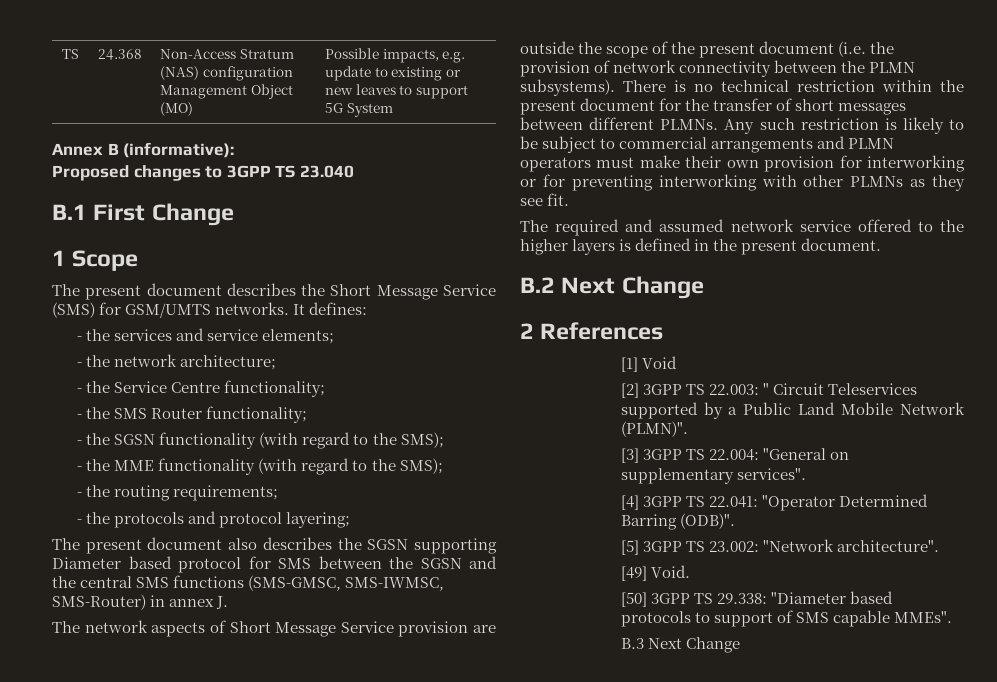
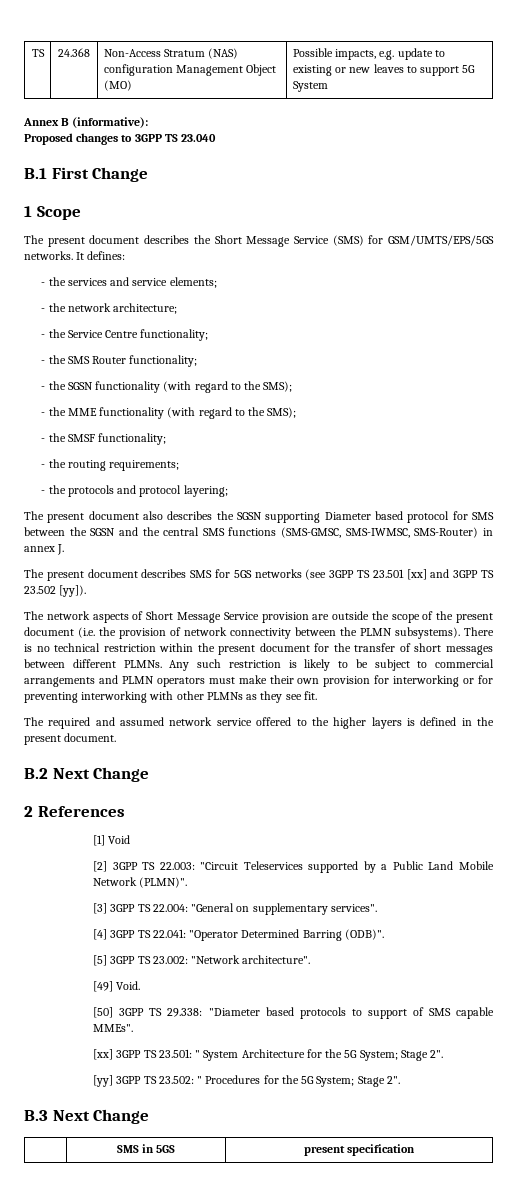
- The present document describes the Short Message Service (SMS) for GSM/UMTS networks.
+ The present document describes the Short Message Service (SMS) for GSM/UMTS/EPS/5GS networks.
+ - the SMSF functionality;
+ The present document describes SMS for 5GS networks (see 3GPP TS 23.501 [xx] and 3GPP TS 23.502 [yy]).
- [2] 3GPP TS 22.003: " Circuit Teleservices supported by a Public Land Mobile Network (PLMN)".
+ [2] 3GPP TS 22.003: "Circuit Teleservices supported by a Public Land Mobile Network (PLMN)".
+ [xx] 3GPP TS 23.501: " System Architecture for the 5G System; Stage 2".
+ [yy] 3GPP TS 23.502: " Procedures for the 5G System; Stage 2".
  B.3 Next Change
+ | SMS in 5GS | present specification

